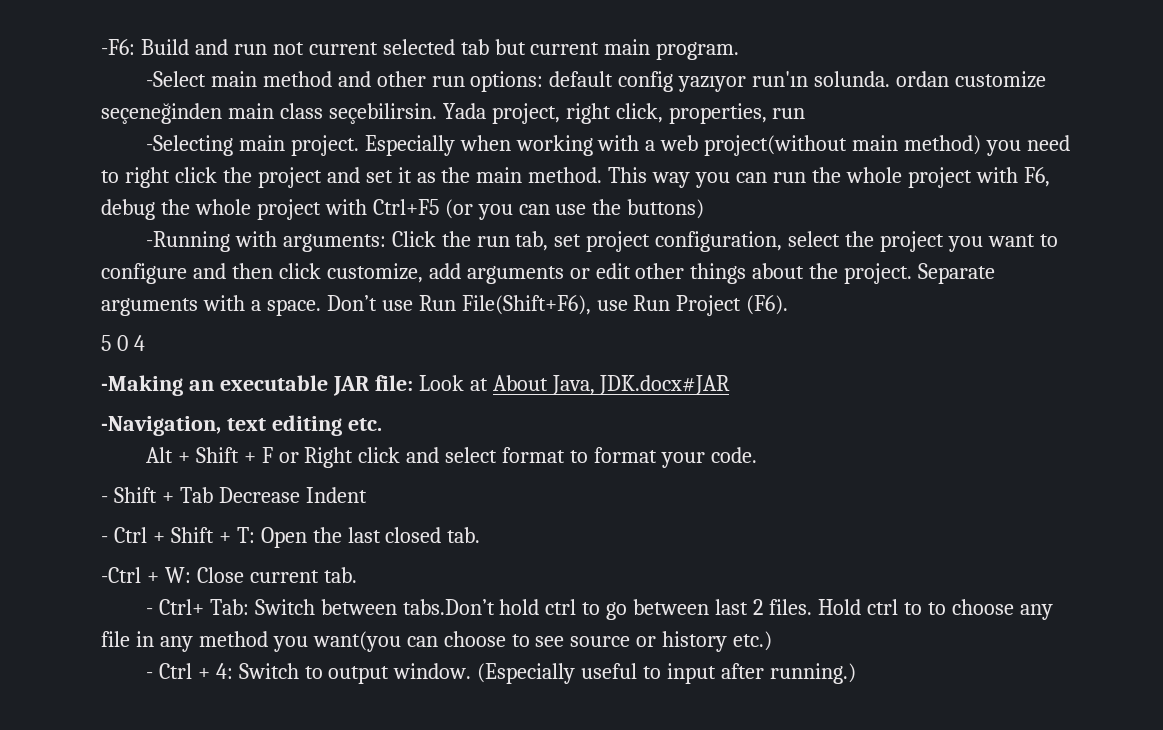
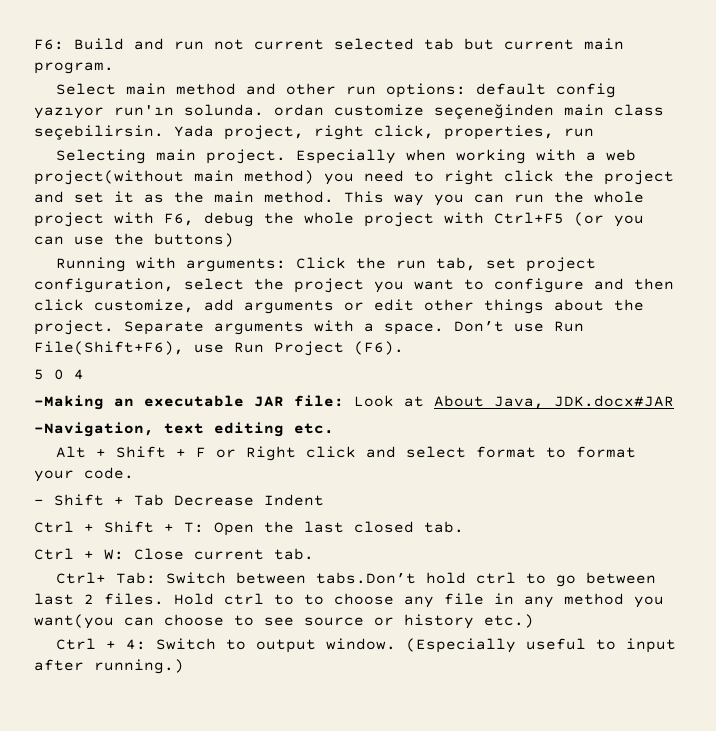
- -F6: Build and run not current selected tab but current main program.
+ F6: Build and run not current selected tab but current main program.
- -Select main method and other run options: default config yazıyor run'ın solunda. ordan customize seçeneğinden main class seçebilirsin.
+ Select main method and other run options: default config yazıyor run'ın solunda. ordan customize seçeneğinden main class seçebilirsin.
- -Selecting main project.
+ Selecting main project.
- -Running with arguments: Click the run tab, set project configuration, select the project you want to configure and then click customize, add arguments or edit other things about the project.
+ Running with arguments: Click the run tab, set project configuration, select the project you want to configure and then click customize, add arguments or edit other things about the project.
- - Ctrl + Shift + T: Open the last closed tab.
+ Ctrl + Shift + T: Open the last closed tab.
- -Ctrl + W: Close current tab.
+ Ctrl + W: Close current tab.
- - Ctrl+ Tab: Switch between tabs.Don’t hold ctrl to go between last 2 files.
+ Ctrl+ Tab: Switch between tabs.Don’t hold ctrl to go between last 2 files.
- - Ctrl + 4: Switch to output window.
+ Ctrl + 4: Switch to output window.

